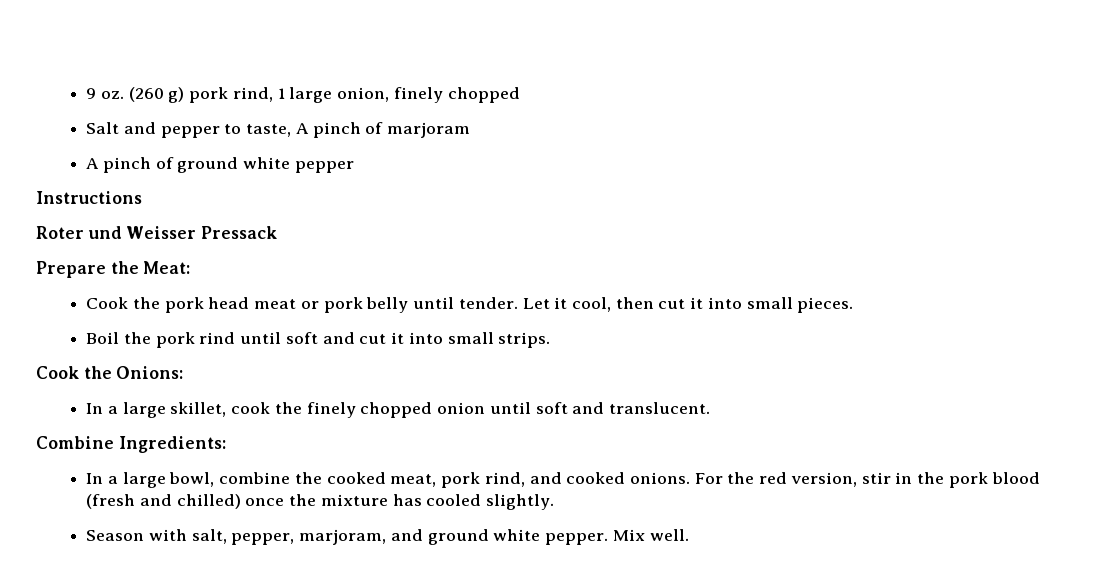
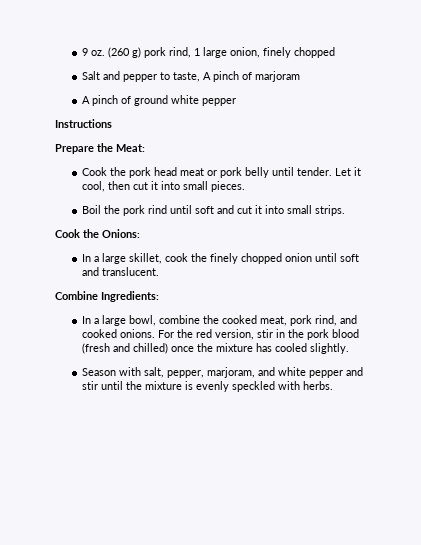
- Roter und Weisser Pressack
- Season with salt, pepper, marjoram, and ground white pepper. Mix well.
+ Season with salt, pepper, marjoram, and white pepper and stir until the mixture is evenly speckled with herbs.

